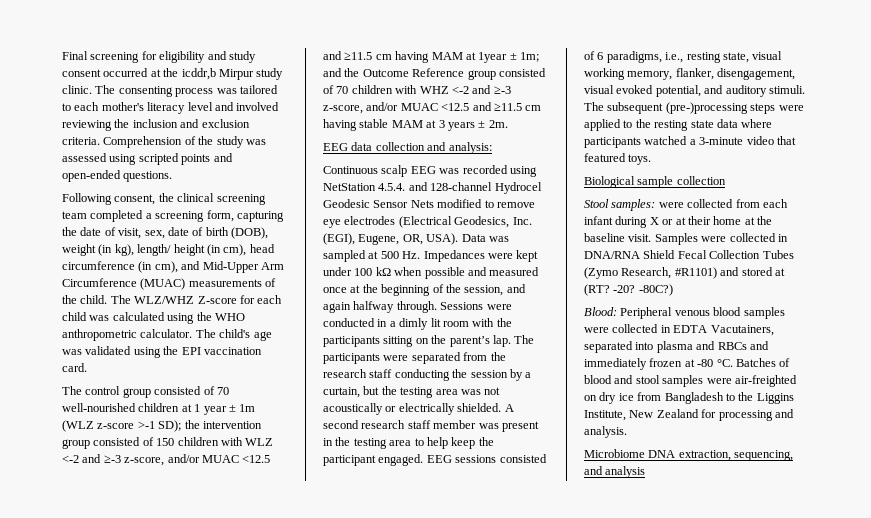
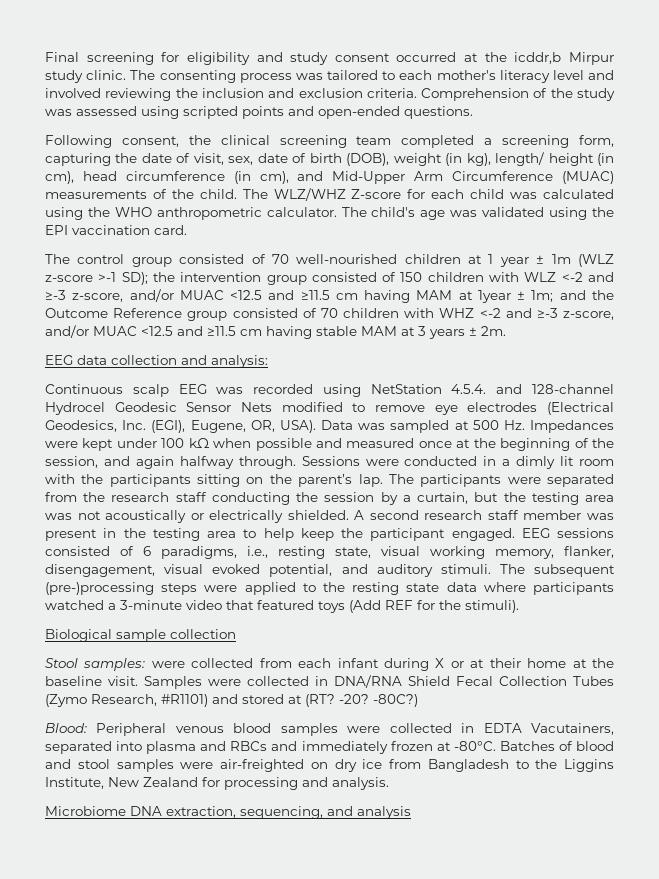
- The subsequent (pre-)processing steps were applied to the resting state data where participants watched a 3-minute video that featured toys.
+ The subsequent (pre-)processing steps were applied to the resting state data where participants watched a 3-minute video that featured toys (Add REF for the stimuli).
- Blood: Peripheral venous blood samples were collected in EDTA Vacutainers, separated into plasma and RBCs and immediately frozen at -80 °C.
+ Blood: Peripheral venous blood samples were collected in EDTA Vacutainers, separated into plasma and RBCs and immediately frozen at -80°C.

